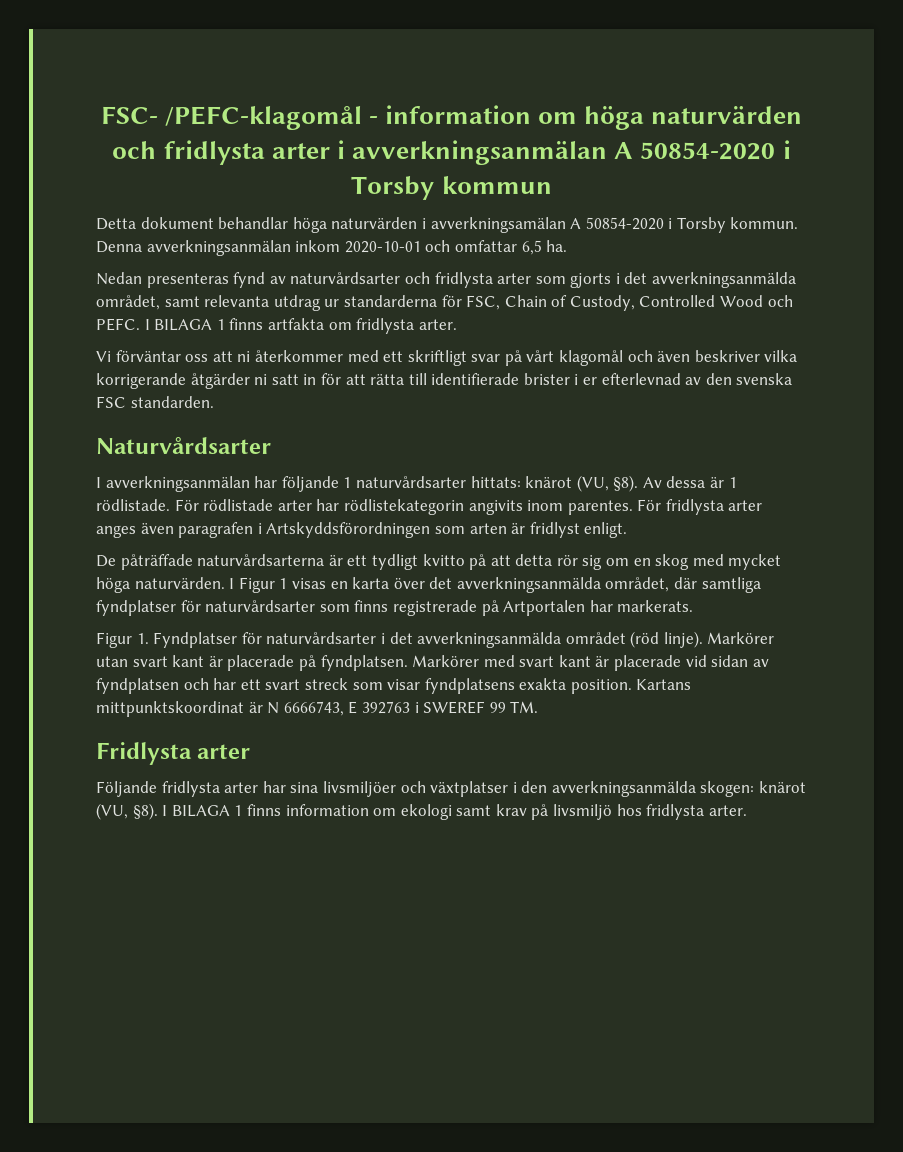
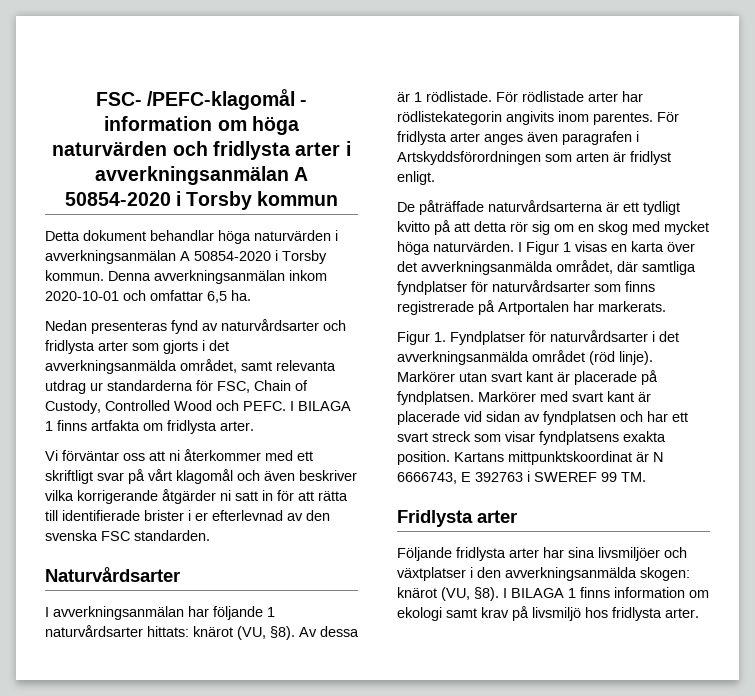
- Detta dokument behandlar höga naturvärden i avverkningsamälan A 50854-2020 i Torsby kommun.
+ Detta dokument behandlar höga naturvärden i avverkningsanmälan A 50854-2020 i Torsby kommun.

